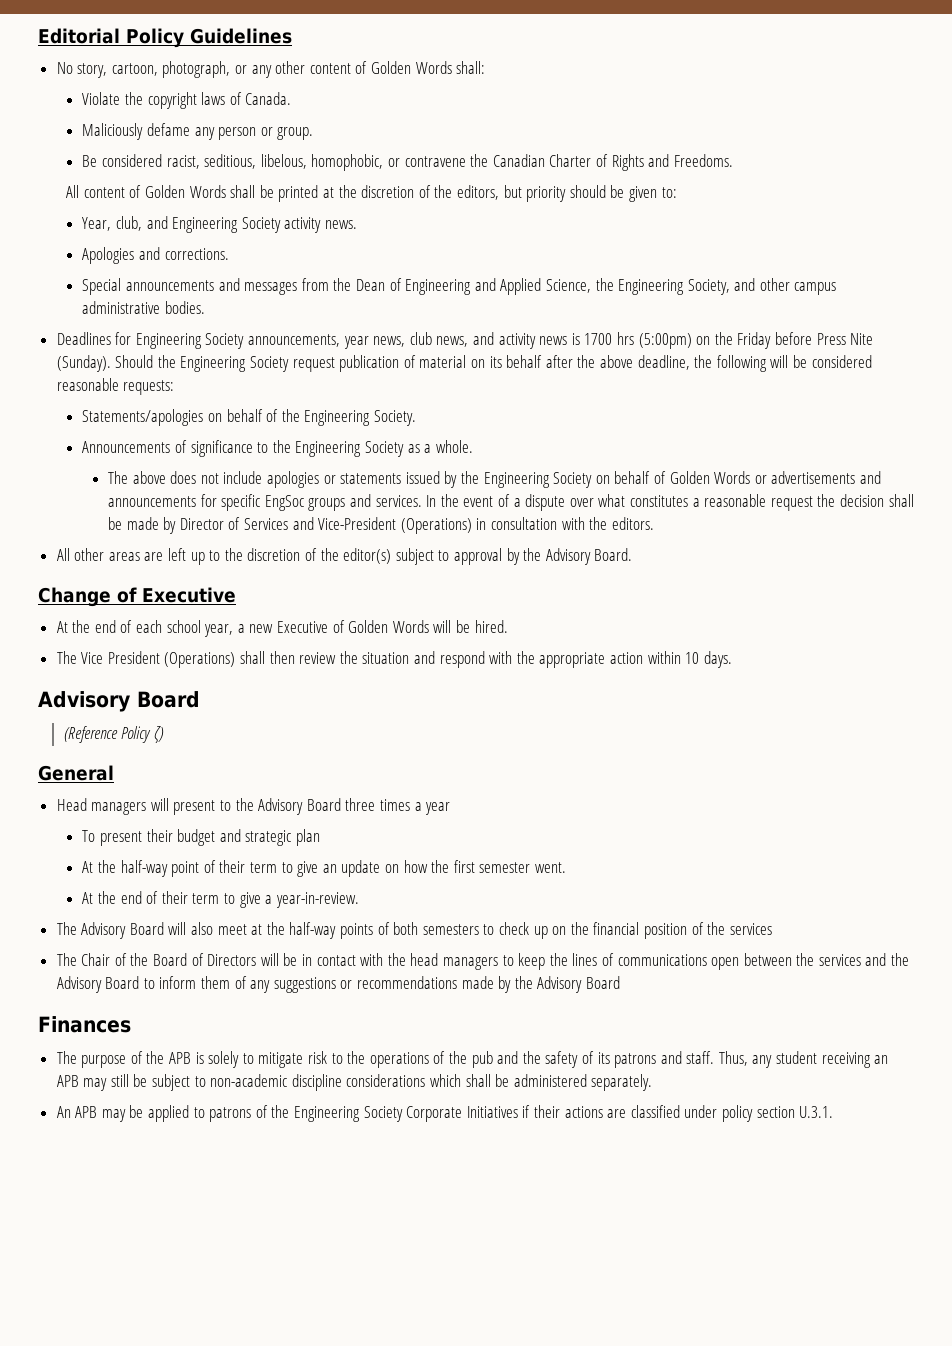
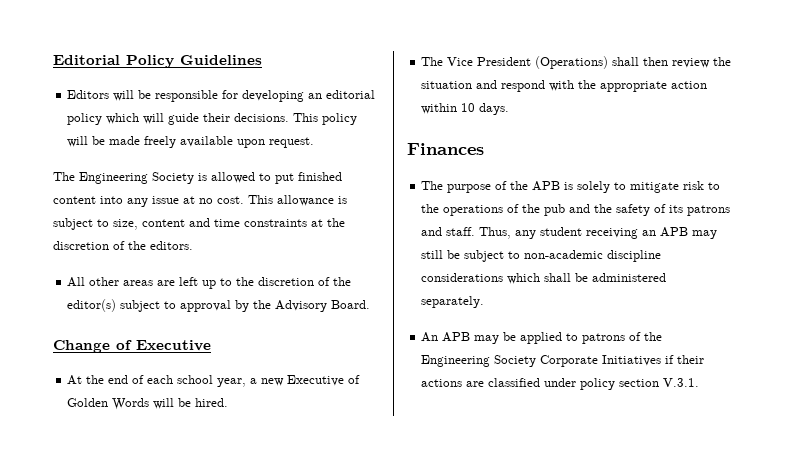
- No story, cartoon, photograph, or any other content of Golden Words shall:
- Violate the copyright laws of Canada.
- Maliciously defame any person or group.
- Be considered racist, seditious, libelous, homophobic, or contravene the Canadian Charter of Rights and Freedoms.
- All content of Golden Words shall be printed at the discretion of the editors, but priority should be given to:
- Year, club, and Engineering Society activity news.
- Apologies and corrections.
- Special announcements and messages from the Dean of Engineering and Applied Science, the Engineering Society, and other campus administrative bodies.
- Deadlines for Engineering Society announcements, year news, club news, and activity news is 1700 hrs (5:00pm) on the Friday before Press Nite (Sunday). Should the Engineering Society request publication of material on its behalf after the above deadline, the following will be considered reasonable requests:
- Statements/apologies on behalf of the Engineering Society.
- Announcements of significance to the Engineering Society as a whole.
- The above does not include apologies or statements issued by the Engineering Society on behalf of Golden Words or advertisements and announcements for specific EngSoc groups and services. In the event of a dispute over what constitutes a reasonable request the decision shall be made by Director of Services and Vice-President (Operations) in consultation with the editors.
+ Editors will be responsible for developing an editorial policy which will guide their decisions. This policy will be made freely available upon request.
+ The Engineering Society is allowed to put finished content into any issue at no cost. This allowance is subject to size, content and time constraints at the discretion of the editors.
  The Vice President (Operations) shall then review the situation and respond with the appropriate action within 10 days.
- Advisory Board
- (Reference Policy ζ)
- General
- Head managers will present to the Advisory Board three times a year
- To present their budget and strategic plan
- At the half-way point of their term to give an update on how the first semester went.
- At the end of their term to give a year-in-review.
- The Advisory Board will also meet at the half-way points of both semesters to check up on the financial position of the services
- The Chair of the Board of Directors will be in contact with the head managers to keep the lines of communications open between the services and the Advisory Board to inform them of any suggestions or recommendations made by the Advisory Board
- An APB may be applied to patrons of the Engineering Society Corporate Initiatives if their actions are classified under policy section U.3.1.
+ An APB may be applied to patrons of the Engineering Society Corporate Initiatives if their actions are classified under policy section V.3.1.

